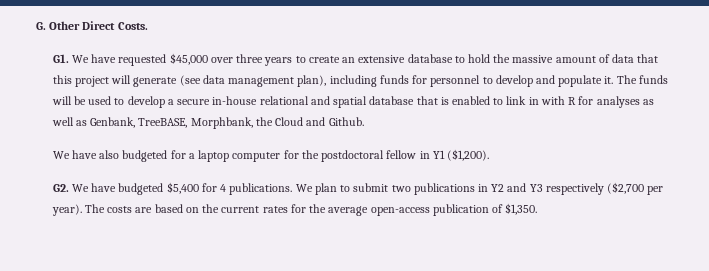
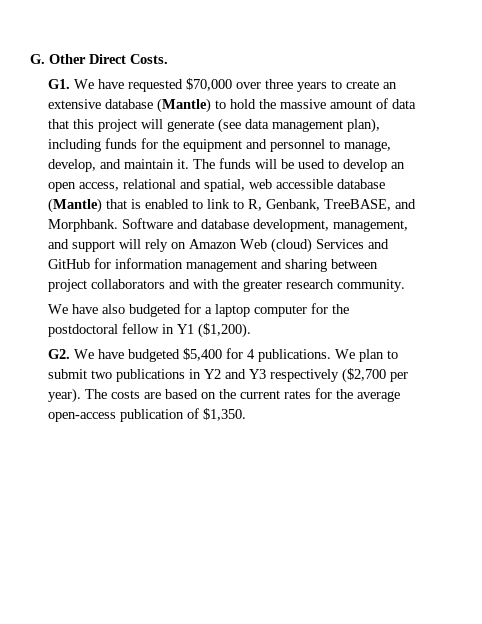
- G1. We have requested $45,000 over three years to create an extensive database to hold the massive amount of data that this project will generate (see data management plan), including funds for personnel to develop and populate it.
+ G1. We have requested $70,000 over three years to create an extensive database (Mantle) to hold the massive amount of data that this project will generate (see data management plan), including funds for the equipment and personnel to manage, develop, and maintain it.
- The funds will be used to develop a secure in-house relational and spatial database that is enabled to link in with R for analyses as well as Genbank, TreeBASE, Morphbank, the Cloud and Github.
+ The funds will be used to develop an open access, relational and spatial, web accessible database (Mantle) that is enabled to link to R, Genbank, TreeBASE, and Morphbank. Software and database development, management, and support will rely on Amazon Web (cloud) Services and GitHub for information management and sharing between project collaborators and with the greater research community.

